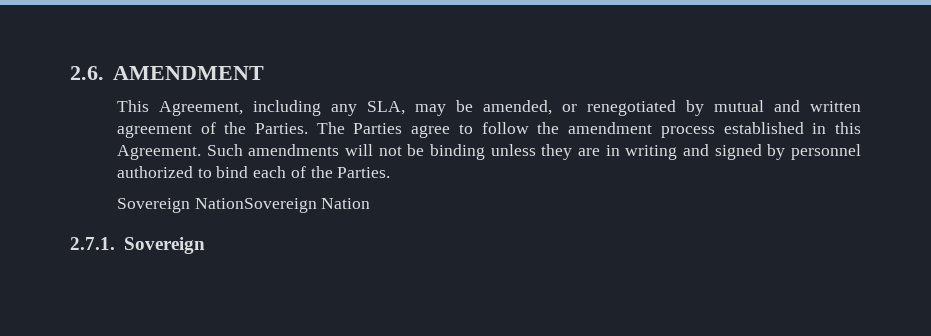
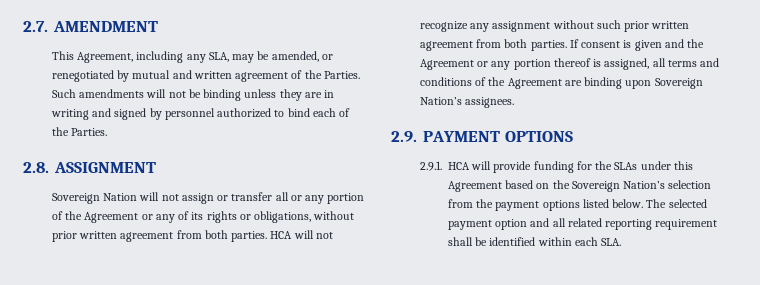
- 2.6. AMENDMENT
+ 2.7. AMENDMENT
- The Parties agree to follow the amendment process established in this Agreement.
- Sovereign NationSovereign Nation
- 2.7.1. Sovereign
+ 2.8. ASSIGNMENT
+ Sovereign Nation will not assign or transfer all or any portion of the Agreement or any of its rights or obligations, without prior written agreement from both parties. HCA will not recognize any assignment without such prior written agreement from both parties. If consent is given and the Agreement or any portion thereof is assigned, all terms and conditions of the Agreement are binding upon Sovereign Nation’s assignees.
+ 2.9. PAYMENT OPTIONS
+ 2.9.1. HCA will provide funding for the SLAs under this Agreement based on the Sovereign Nation’s selection from the payment options listed below. The selected payment option and all related reporting requirement shall be identified within each SLA.

